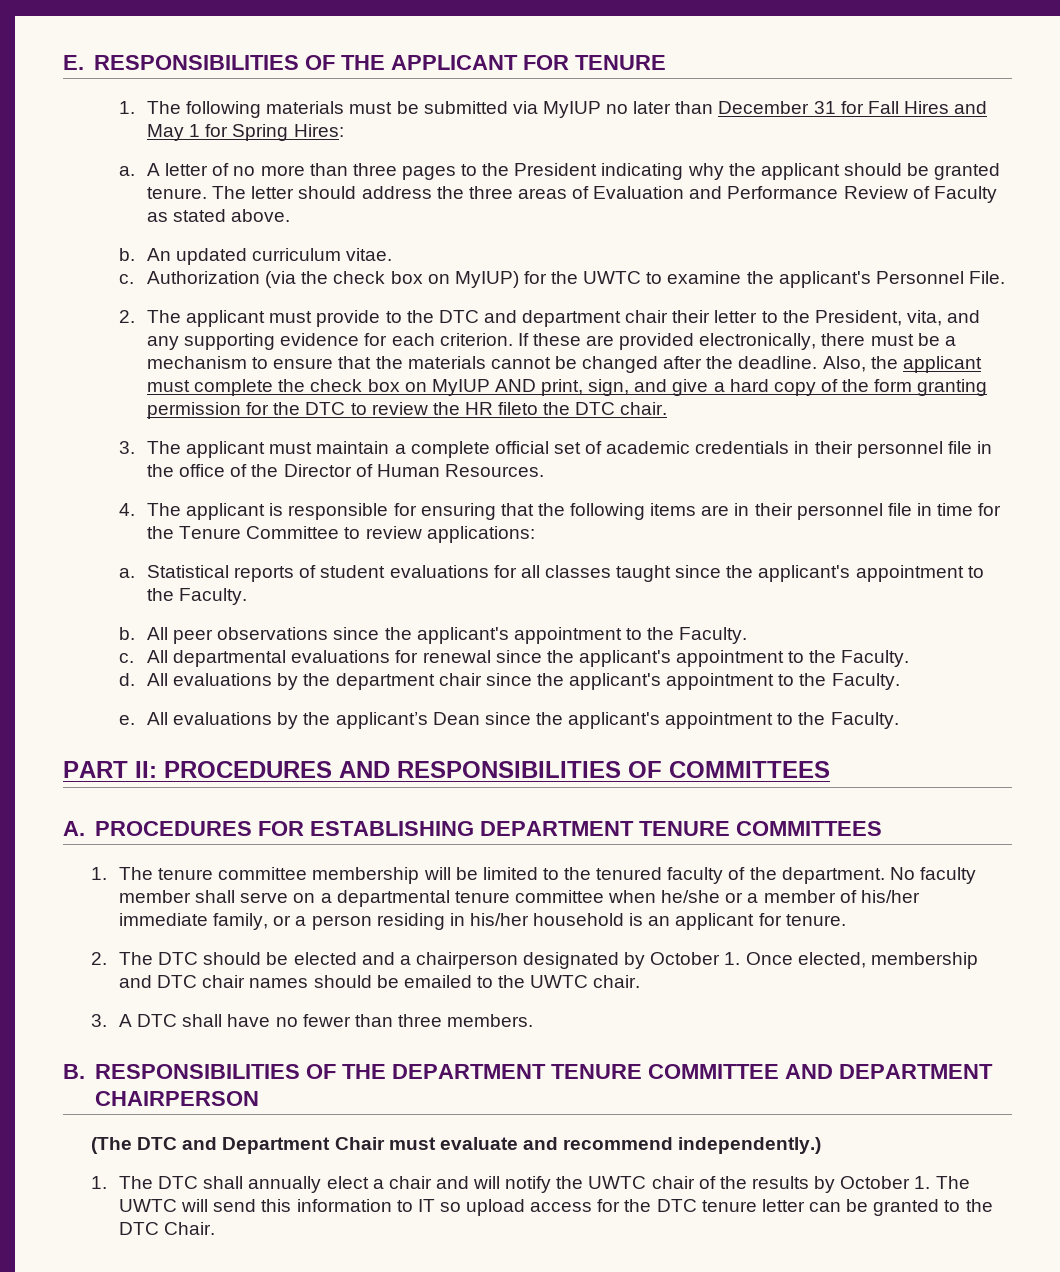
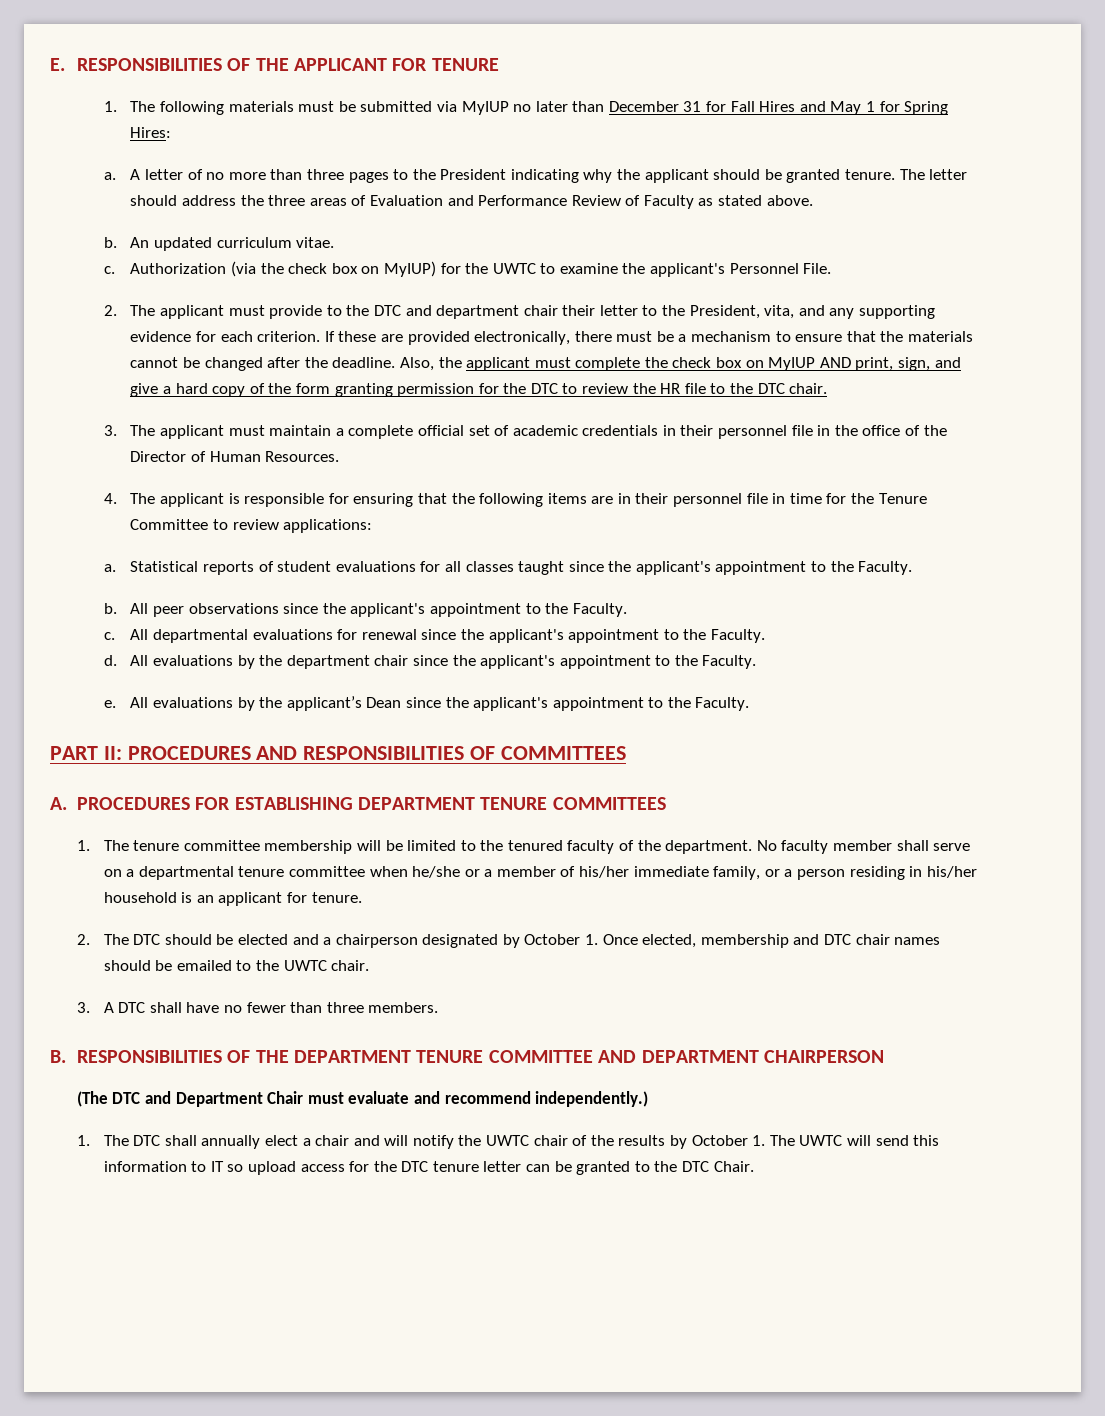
- Also, the applicant must complete the check box on MyIUP AND print, sign, and give a hard copy of the form granting permission for the DTC to review the HR fileto the DTC chair.
+ Also, the applicant must complete the check box on MyIUP AND print, sign, and give a hard copy of the form granting permission for the DTC to review the HR file to the DTC chair.

